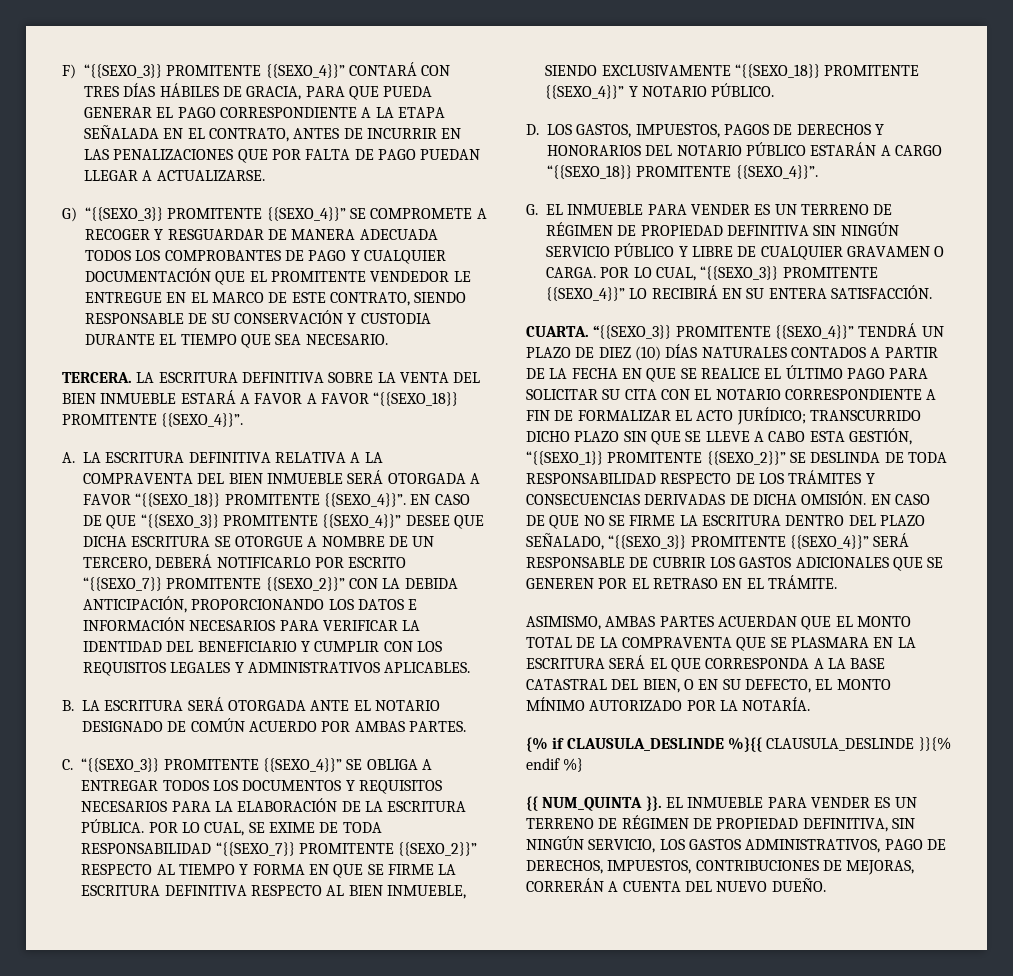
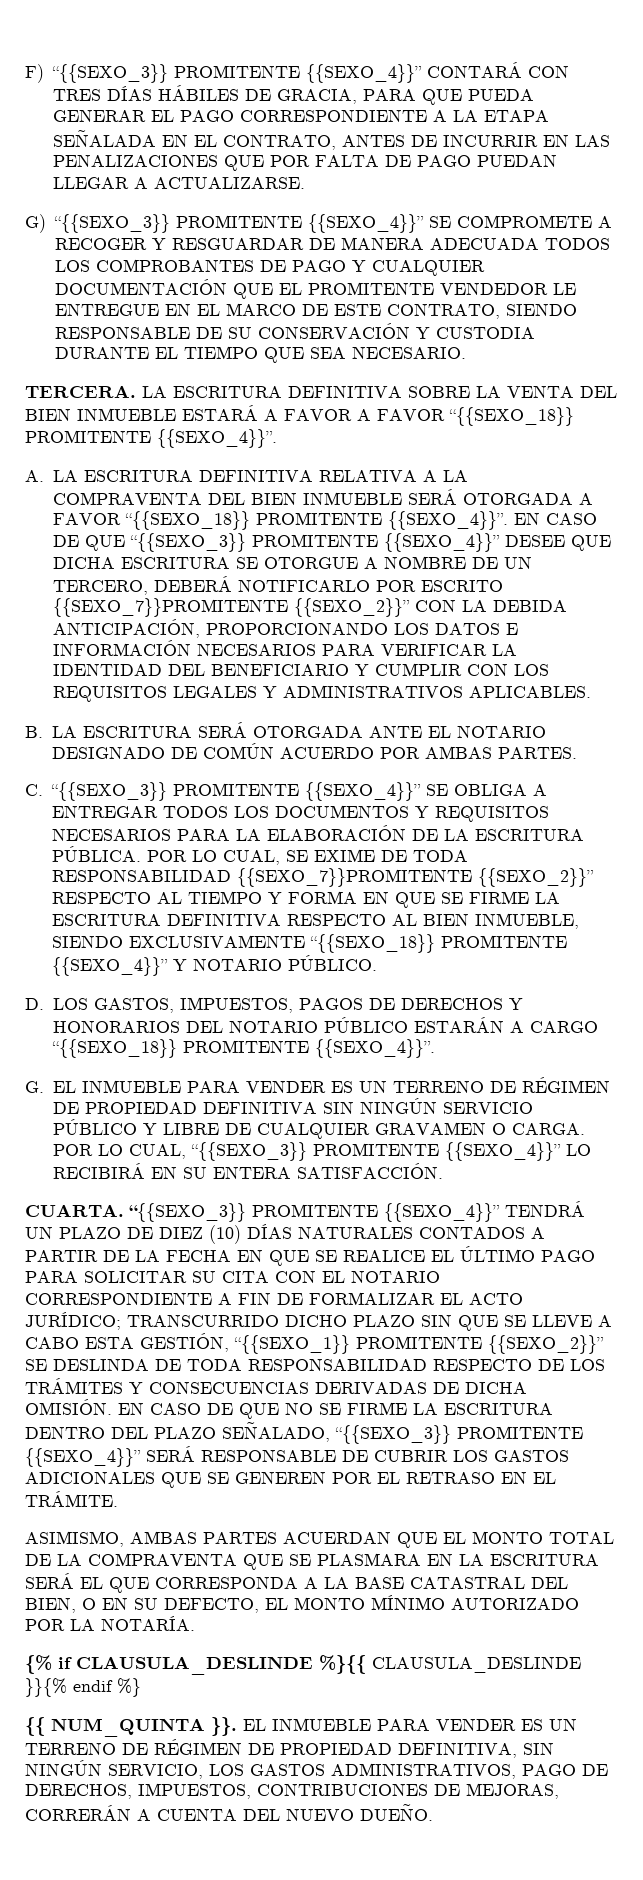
- EN CASO DE QUE “{{SEXO_3}} PROMITENTE {{SEXO_4}}” DESEE QUE DICHA ESCRITURA SE OTORGUE A NOMBRE DE UN TERCERO, DEBERÁ NOTIFICARLO POR ESCRITO “{{SEXO_7}} PROMITENTE {{SEXO_2}}” CON LA DEBIDA ANTICIPACIÓN, PROPORCIONANDO LOS DATOS E INFORMACIÓN NECESARIOS PARA VERIFICAR LA IDENTIDAD DEL BENEFICIARIO Y CUMPLIR CON LOS REQUISITOS LEGALES Y ADMINISTRATIVOS APLICABLES.
+ EN CASO DE QUE “{{SEXO_3}} PROMITENTE {{SEXO_4}}” DESEE QUE DICHA ESCRITURA SE OTORGUE A NOMBRE DE UN TERCERO, DEBERÁ NOTIFICARLO POR ESCRITO {{SEXO_7}}PROMITENTE {{SEXO_2}}” CON LA DEBIDA ANTICIPACIÓN, PROPORCIONANDO LOS DATOS E INFORMACIÓN NECESARIOS PARA VERIFICAR LA IDENTIDAD DEL BENEFICIARIO Y CUMPLIR CON LOS REQUISITOS LEGALES Y ADMINISTRATIVOS APLICABLES.
- POR LO CUAL, SE EXIME DE TODA RESPONSABILIDAD “{{SEXO_7}} PROMITENTE {{SEXO_2}}” RESPECTO AL TIEMPO Y FORMA EN QUE SE FIRME LA ESCRITURA DEFINITIVA RESPECTO AL BIEN INMUEBLE, SIENDO EXCLUSIVAMENTE “{{SEXO_18}} PROMITENTE {{SEXO_4}}” Y NOTARIO PÚBLICO.
+ POR LO CUAL, SE EXIME DE TODA RESPONSABILIDAD {{SEXO_7}}PROMITENTE {{SEXO_2}}” RESPECTO AL TIEMPO Y FORMA EN QUE SE FIRME LA ESCRITURA DEFINITIVA RESPECTO AL BIEN INMUEBLE, SIENDO EXCLUSIVAMENTE “{{SEXO_18}} PROMITENTE {{SEXO_4}}” Y NOTARIO PÚBLICO.

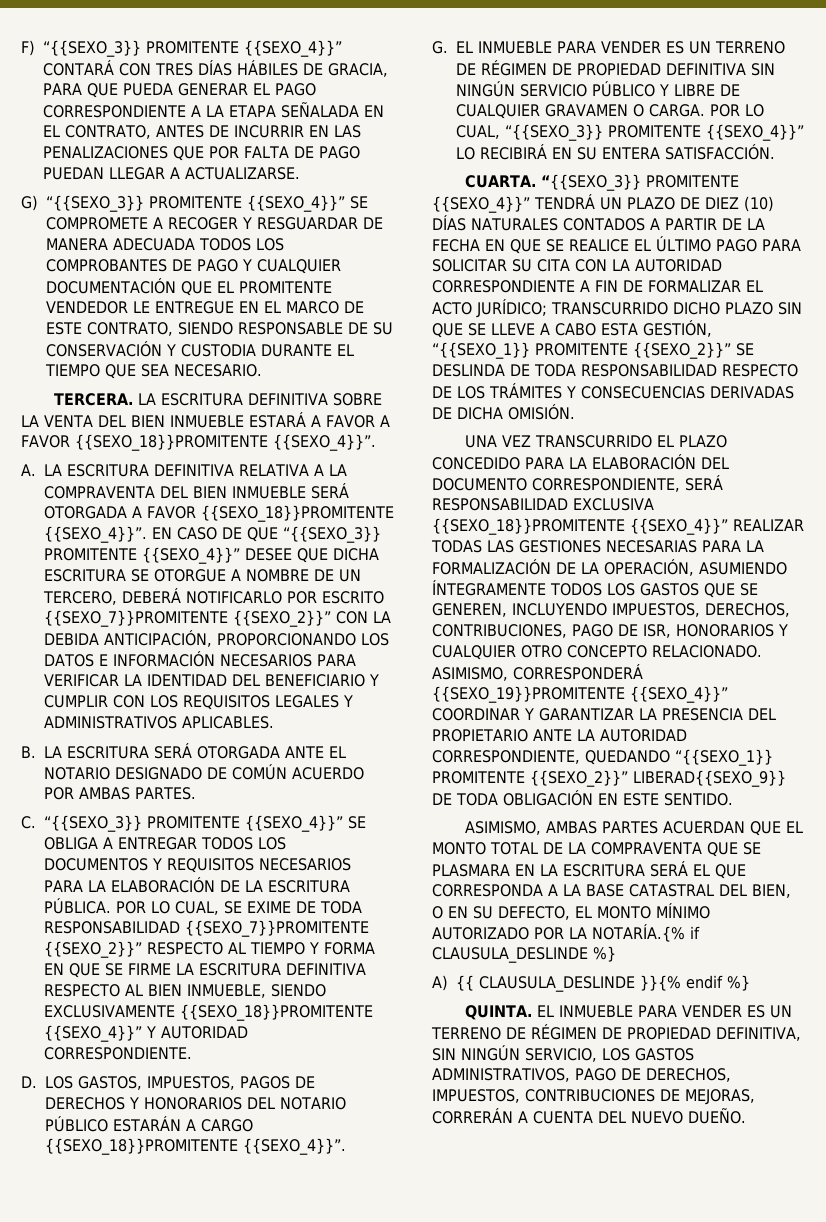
- LA ESCRITURA DEFINITIVA SOBRE LA VENTA DEL BIEN INMUEBLE ESTARÁ A FAVOR A FAVOR “{{SEXO_18}} PROMITENTE {{SEXO_4}}”.
+ LA ESCRITURA DEFINITIVA SOBRE LA VENTA DEL BIEN INMUEBLE ESTARÁ A FAVOR A FAVOR {{SEXO_18}}PROMITENTE {{SEXO_4}}”.
- A. LA ESCRITURA DEFINITIVA RELATIVA A LA COMPRAVENTA DEL BIEN INMUEBLE SERÁ OTORGADA A FAVOR “{{SEXO_18}} PROMITENTE {{SEXO_4}}”.
+ A. LA ESCRITURA DEFINITIVA RELATIVA A LA COMPRAVENTA DEL BIEN INMUEBLE SERÁ OTORGADA A FAVOR {{SEXO_18}}PROMITENTE {{SEXO_4}}”.
- POR LO CUAL, SE EXIME DE TODA RESPONSABILIDAD {{SEXO_7}}PROMITENTE {{SEXO_2}}” RESPECTO AL TIEMPO Y FORMA EN QUE SE FIRME LA ESCRITURA DEFINITIVA RESPECTO AL BIEN INMUEBLE, SIENDO EXCLUSIVAMENTE “{{SEXO_18}} PROMITENTE {{SEXO_4}}” Y NOTARIO PÚBLICO.
+ POR LO CUAL, SE EXIME DE TODA RESPONSABILIDAD {{SEXO_7}}PROMITENTE {{SEXO_2}}” RESPECTO AL TIEMPO Y FORMA EN QUE SE FIRME LA ESCRITURA DEFINITIVA RESPECTO AL BIEN INMUEBLE, SIENDO EXCLUSIVAMENTE {{SEXO_18}}PROMITENTE {{SEXO_4}}” Y AUTORIDAD CORRESPONDIENTE.
- D. LOS GASTOS, IMPUESTOS, PAGOS DE DERECHOS Y HONORARIOS DEL NOTARIO PÚBLICO ESTARÁN A CARGO “{{SEXO_18}} PROMITENTE {{SEXO_4}}”.
+ D. LOS GASTOS, IMPUESTOS, PAGOS DE DERECHOS Y HONORARIOS DEL NOTARIO PÚBLICO ESTARÁN A CARGO {{SEXO_18}}PROMITENTE {{SEXO_4}}”.
- “{{SEXO_3}} PROMITENTE {{SEXO_4}}” TENDRÁ UN PLAZO DE DIEZ (10) DÍAS NATURALES CONTADOS A PARTIR DE LA FECHA EN QUE SE REALICE EL ÚLTIMO PAGO PARA SOLICITAR SU CITA CON EL NOTARIO CORRESPONDIENTE A FIN DE FORMALIZAR EL ACTO JURÍDICO;
+ “{{SEXO_3}} PROMITENTE {{SEXO_4}}” TENDRÁ UN PLAZO DE DIEZ (10) DÍAS NATURALES CONTADOS A PARTIR DE LA FECHA EN QUE SE REALICE EL ÚLTIMO PAGO PARA SOLICITAR SU CITA CON LA AUTORIDAD CORRESPONDIENTE A FIN DE FORMALIZAR EL ACTO JURÍDICO;
- TRANSCURRIDO DICHO PLAZO SIN QUE SE LLEVE A CABO ESTA GESTIÓN, “{{SEXO_1}} PROMITENTE {{SEXO_2}}” SE DESLINDA DE TODA RESPONSABILIDAD RESPECTO DE LOS TRÁMITES Y CONSECUENCIAS DERIVADAS DE DICHA OMISIÓN. EN CASO DE QUE NO SE FIRME LA ESCRITURA DENTRO DEL PLAZO SEÑALADO, “{{SEXO_3}} PROMITENTE {{SEXO_4}}” SERÁ RESPONSABLE DE CUBRIR LOS GASTOS ADICIONALES QUE SE GENEREN POR EL RETRASO EN EL TRÁMITE.
+ TRANSCURRIDO DICHO PLAZO SIN QUE SE LLEVE A CABO ESTA GESTIÓN, “{{SEXO_1}} PROMITENTE {{SEXO_2}}” SE DESLINDA DE TODA RESPONSABILIDAD RESPECTO DE LOS TRÁMITES Y CONSECUENCIAS DERIVADAS DE DICHA OMISIÓN.
+ UNA VEZ TRANSCURRIDO EL PLAZO CONCEDIDO PARA LA ELABORACIÓN DEL DOCUMENTO CORRESPONDIENTE, SERÁ RESPONSABILIDAD EXCLUSIVA {{SEXO_18}}PROMITENTE {{SEXO_4}}” REALIZAR TODAS LAS GESTIONES NECESARIAS PARA LA FORMALIZACIÓN DE LA OPERACIÓN, ASUMIENDO ÍNTEGRAMENTE TODOS LOS GASTOS QUE SE GENEREN, INCLUYENDO IMPUESTOS, DERECHOS, CONTRIBUCIONES, PAGO DE ISR, HONORARIOS Y CUALQUIER OTRO CONCEPTO RELACIONADO. ASIMISMO, CORRESPONDERÁ {{SEXO_19}}PROMITENTE {{SEXO_4}}” COORDINAR Y GARANTIZAR LA PRESENCIA DEL PROPIETARIO ANTE LA AUTORIDAD CORRESPONDIENTE, QUEDANDO “{{SEXO_1}} PROMITENTE {{SEXO_2}}” LIBERAD{{SEXO_9}} DE TODA OBLIGACIÓN EN ESTE SENTIDO.
- ASIMISMO, AMBAS PARTES ACUERDAN QUE EL MONTO TOTAL DE LA COMPRAVENTA QUE SE PLASMARA EN LA ESCRITURA SERÁ EL QUE CORRESPONDA A LA BASE CATASTRAL DEL BIEN, O EN SU DEFECTO, EL MONTO MÍNIMO AUTORIZADO POR LA NOTARÍA.
- {% if CLAUSULA_DESLINDE %}{{ CLAUSULA_DESLINDE }}{% endif %}
+ ASIMISMO, AMBAS PARTES ACUERDAN QUE EL MONTO TOTAL DE LA COMPRAVENTA QUE SE PLASMARA EN LA ESCRITURA SERÁ EL QUE CORRESPONDA A LA BASE CATASTRAL DEL BIEN, O EN SU DEFECTO, EL MONTO MÍNIMO AUTORIZADO POR LA NOTARÍA.{% if CLAUSULA_DESLINDE %}
+ A) {{ CLAUSULA_DESLINDE }}{% endif %}
- {{ NUM_QUINTA }}.
+ QUINTA.

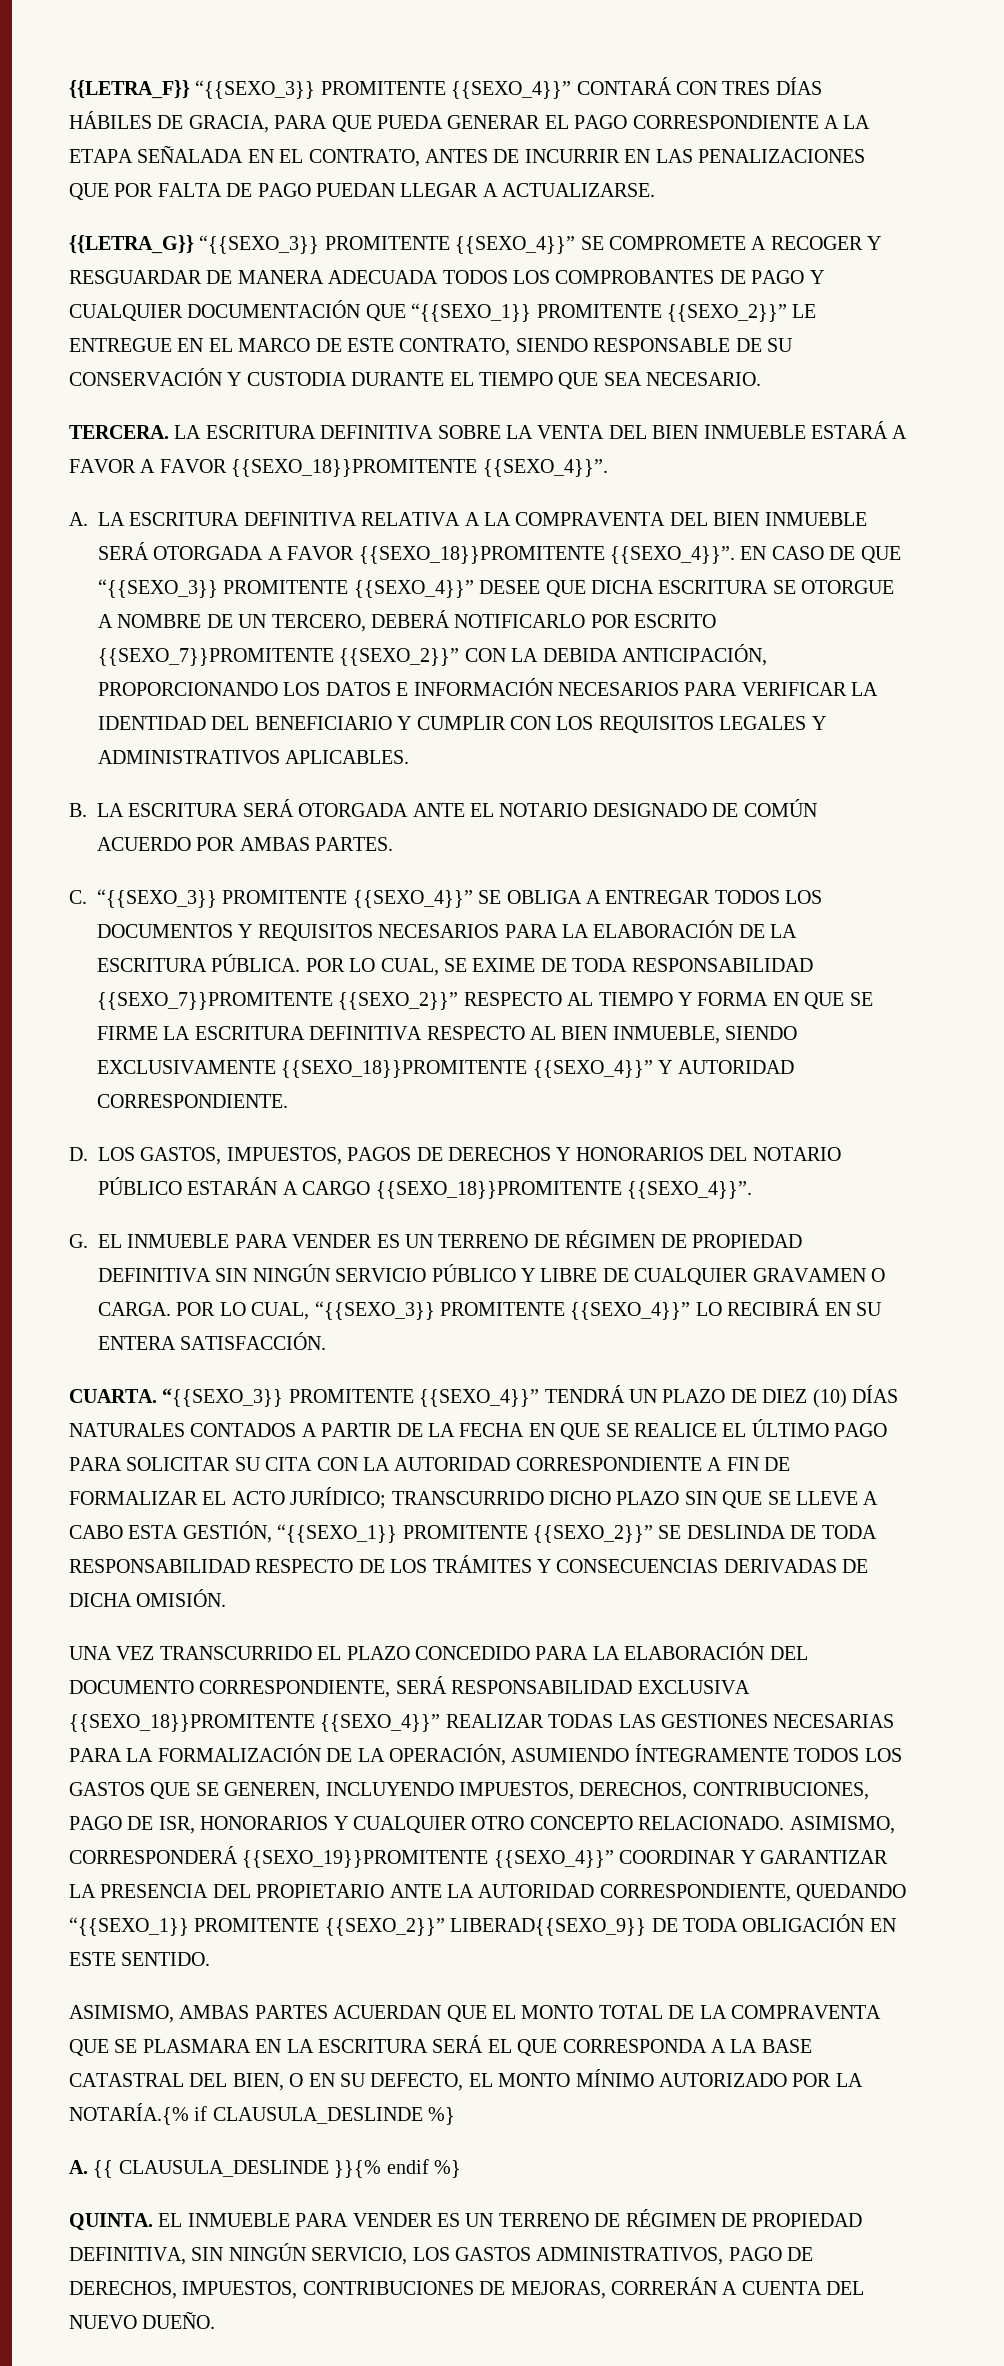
- F) “{{SEXO_3}} PROMITENTE {{SEXO_4}}” CONTARÁ CON TRES DÍAS HÁBILES DE GRACIA, PARA QUE PUEDA GENERAR EL PAGO CORRESPONDIENTE A LA ETAPA SEÑALADA EN EL CONTRATO, ANTES DE INCURRIR EN LAS PENALIZACIONES QUE POR FALTA DE PAGO PUEDAN LLEGAR A ACTUALIZARSE.
+ {{LETRA_F}} “{{SEXO_3}} PROMITENTE {{SEXO_4}}” CONTARÁ CON TRES DÍAS HÁBILES DE GRACIA, PARA QUE PUEDA GENERAR EL PAGO CORRESPONDIENTE A LA ETAPA SEÑALADA EN EL CONTRATO, ANTES DE INCURRIR EN LAS PENALIZACIONES QUE POR FALTA DE PAGO PUEDAN LLEGAR A ACTUALIZARSE.
- G) “{{SEXO_3}} PROMITENTE {{SEXO_4}}” SE COMPROMETE A RECOGER Y RESGUARDAR DE MANERA ADECUADA TODOS LOS COMPROBANTES DE PAGO Y CUALQUIER DOCUMENTACIÓN QUE EL PROMITENTE VENDEDOR LE ENTREGUE EN EL MARCO DE ESTE CONTRATO, SIENDO RESPONSABLE DE SU CONSERVACIÓN Y CUSTODIA DURANTE EL TIEMPO QUE SEA NECESARIO.
+ {{LETRA_G}} “{{SEXO_3}} PROMITENTE {{SEXO_4}}” SE COMPROMETE A RECOGER Y RESGUARDAR DE MANERA ADECUADA TODOS LOS COMPROBANTES DE PAGO Y CUALQUIER DOCUMENTACIÓN QUE “{{SEXO_1}} PROMITENTE {{SEXO_2}}” LE ENTREGUE EN EL MARCO DE ESTE CONTRATO, SIENDO RESPONSABLE DE SU CONSERVACIÓN Y CUSTODIA DURANTE EL TIEMPO QUE SEA NECESARIO.
- A) {{ CLAUSULA_DESLINDE }}{% endif %}
+ A. {{ CLAUSULA_DESLINDE }}{% endif %}

